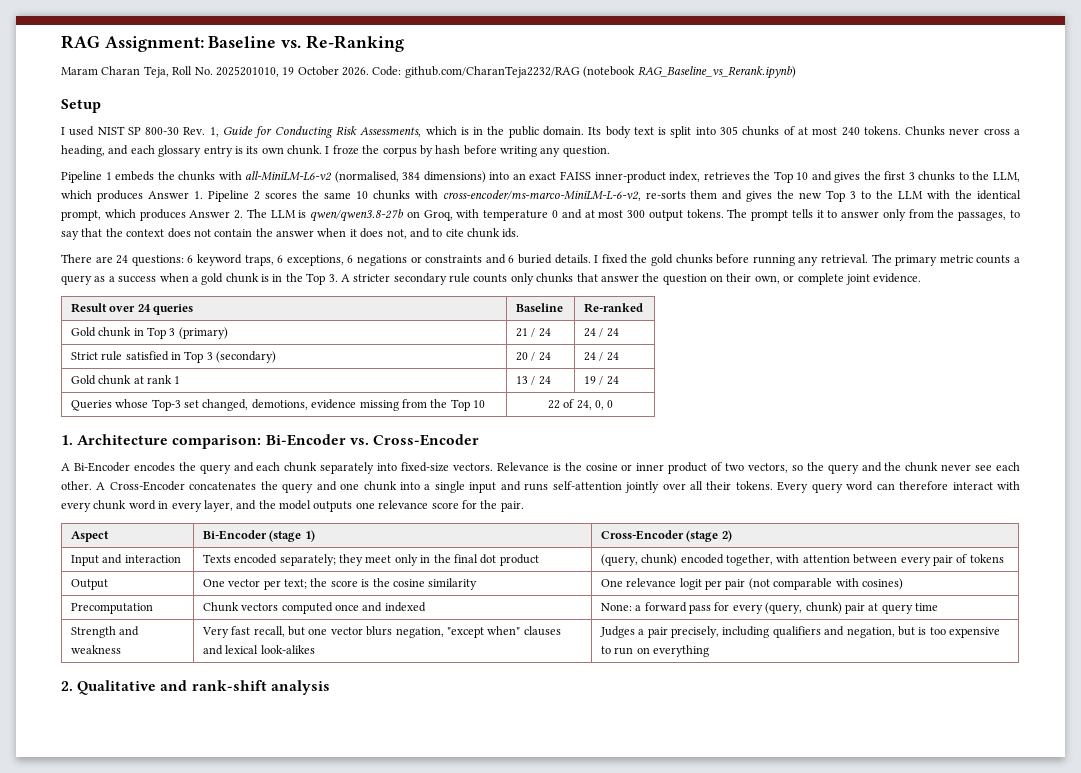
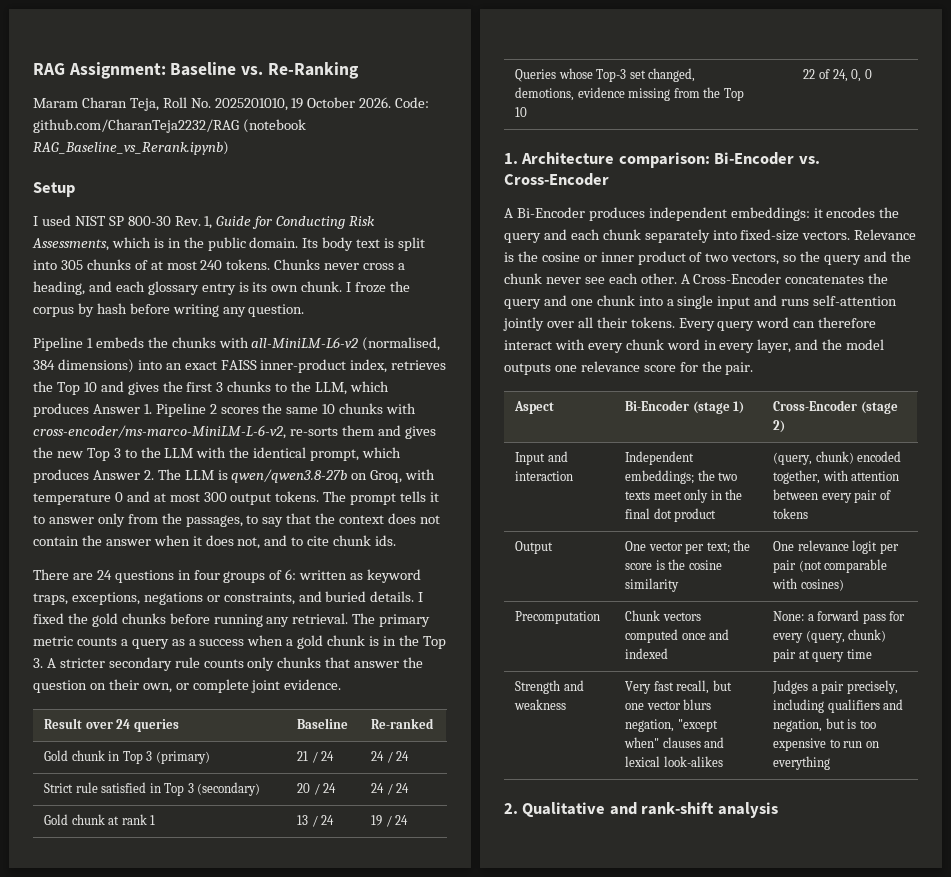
- There are 24 questions: 6 keyword traps, 6 exceptions, 6 negations or constraints and 6 buried details.
+ There are 24 questions in four groups of 6: written as keyword traps, exceptions, negations or constraints, and buried details.
- A Bi-Encoder encodes the query and each chunk separately into fixed-size vectors.
+ A Bi-Encoder produces independent embeddings: it encodes the query and each chunk separately into fixed-size vectors.
- Input and interaction | Texts encoded separately; they meet only in the final dot product | (query, chunk) encoded together, with attention between every pair of tokens
+ Input and interaction | Independent embeddings; the two texts meet only in the final dot product | (query, chunk) encoded together, with attention between every pair of tokens

